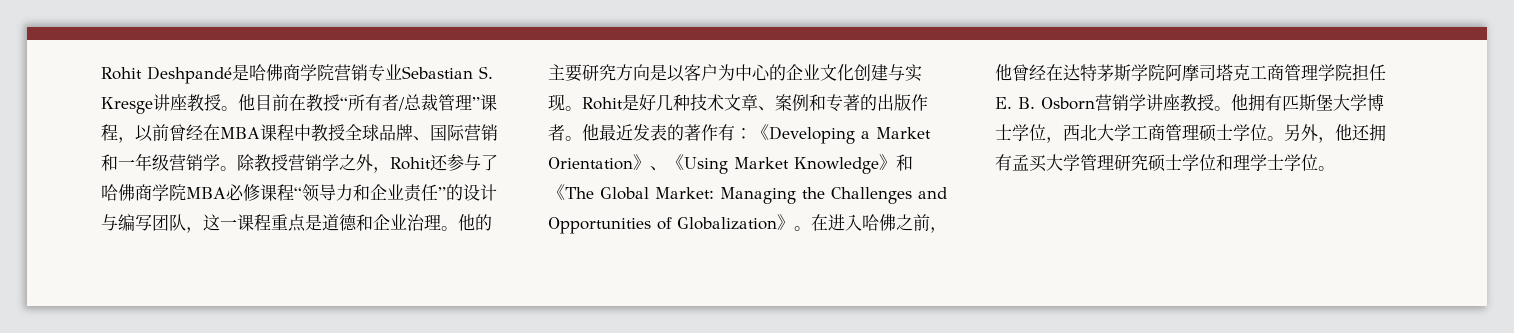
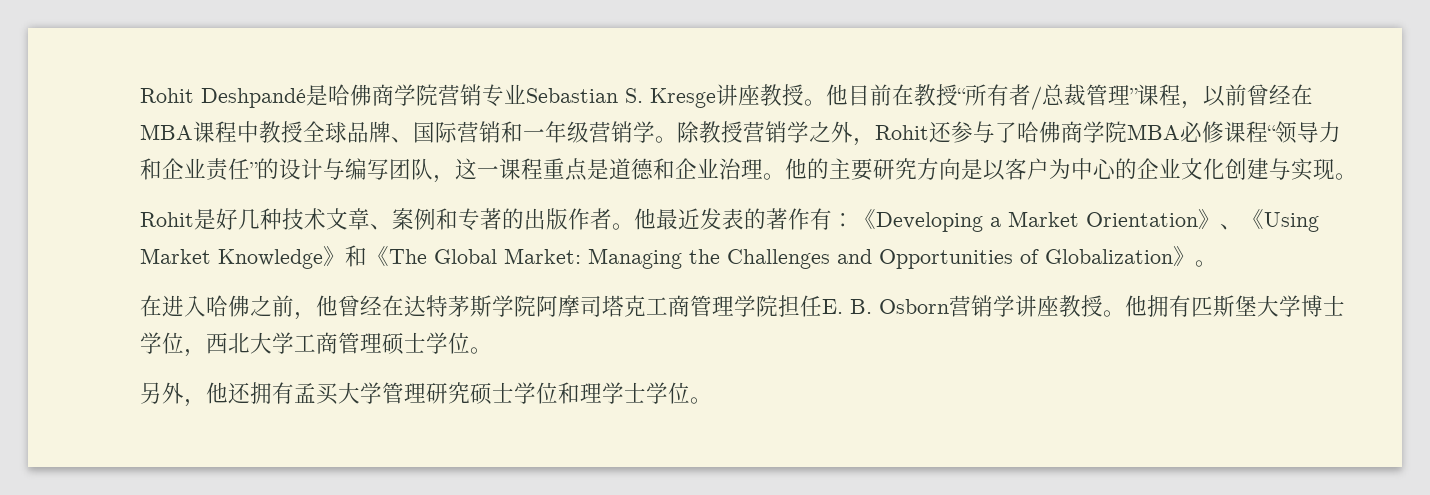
- 他的主要研究方向是以客户为中心的企业文化创建与实现。Rohit是好几种技术文章、案例和专著的出版作者。
+ 他的主要研究方向是以客户为中心的企业文化创建与实现。
+ Rohit是好几种技术文章、案例和专著的出版作者。
- 他最近发表的著作有：《Developing a Market Orientation》、《Using Market Knowledge》和《The Global Market: Managing the Challenges and Opportunities of Globalization》。在进入哈佛之前，他曾经在达特茅斯学院阿摩司塔克工商管理学院担任E. B. Osborn营销学讲座教授。
+ 他最近发表的著作有：《Developing a Market Orientation》、《Using Market Knowledge》和《The Global Market: Managing the Challenges and Opportunities of Globalization》。
+ 在进入哈佛之前，他曾经在达特茅斯学院阿摩司塔克工商管理学院担任E. B. Osborn营销学讲座教授。
- 他拥有匹斯堡大学博士学位，西北大学工商管理硕士学位。另外，他还拥有孟买大学管理研究硕士学位和理学士学位。
+ 他拥有匹斯堡大学博士学位，西北大学工商管理硕士学位。
+ 另外，他还拥有孟买大学管理研究硕士学位和理学士学位。

